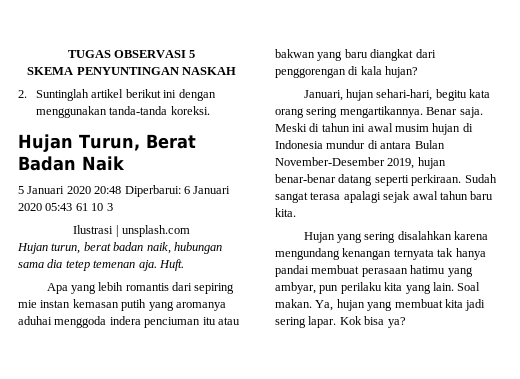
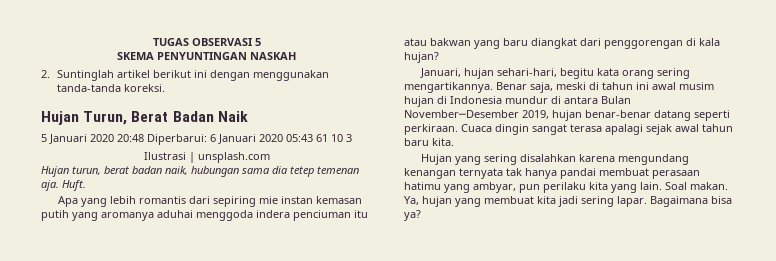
- Benar saja. Meski di tahun ini awal musim hujan di Indonesia mundur di antara Bulan November-Desember 2019, hujan benar-benar datang seperti perkiraan.
+ Benar saja, meski di tahun ini awal musim hujan di Indonesia mundur di antara Bulan November─Desember 2019, hujan benar-benar datang seperti perkiraan.
- Sudah sangat terasa apalagi sejak awal tahun baru kita.
+ Cuaca dingin sangat terasa apalagi sejak awal tahun baru kita.
- Kok bisa ya?
+ Bagaimana bisa ya?

